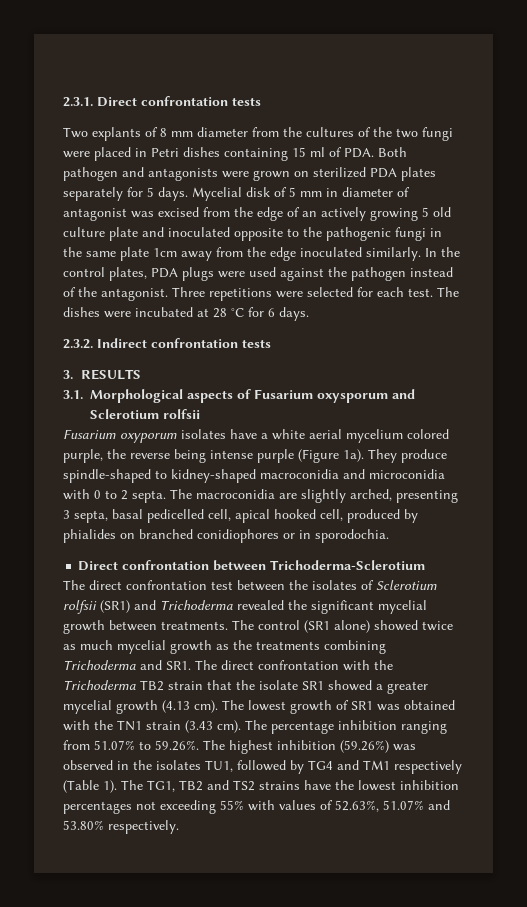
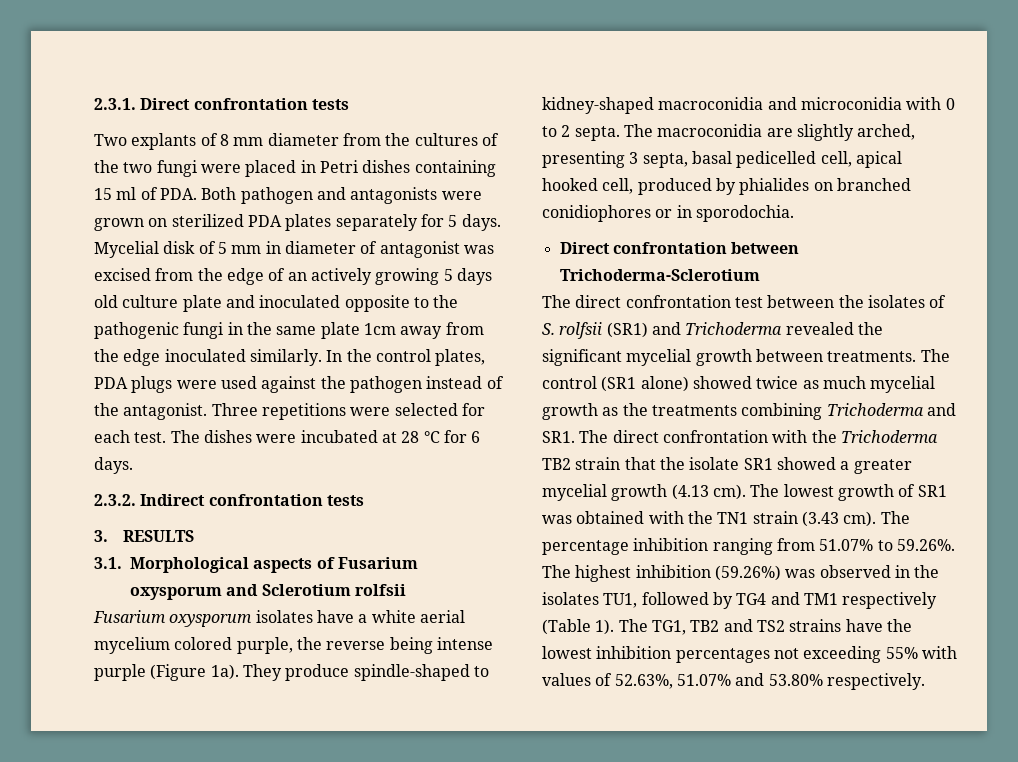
- Mycelial disk of 5 mm in diameter of antagonist was excised from the edge of an actively growing 5 old culture plate and inoculated opposite to the pathogenic fungi in the same plate 1cm away from the edge inoculated similarly.
+ Mycelial disk of 5 mm in diameter of antagonist was excised from the edge of an actively growing 5 days old culture plate and inoculated opposite to the pathogenic fungi in the same plate 1cm away from the edge inoculated similarly.
- Fusarium oxyporum isolates have a white aerial mycelium colored purple, the reverse being intense purple (Figure 1a).
+ Fusarium oxysporum isolates have a white aerial mycelium colored purple, the reverse being intense purple (Figure 1a).
- The direct confrontation test between the isolates of Sclerotium rolfsii (SR1) and Trichoderma revealed the significant mycelial growth between treatments.
+ The direct confrontation test between the isolates of S. rolfsii (SR1) and Trichoderma revealed the significant mycelial growth between treatments.

